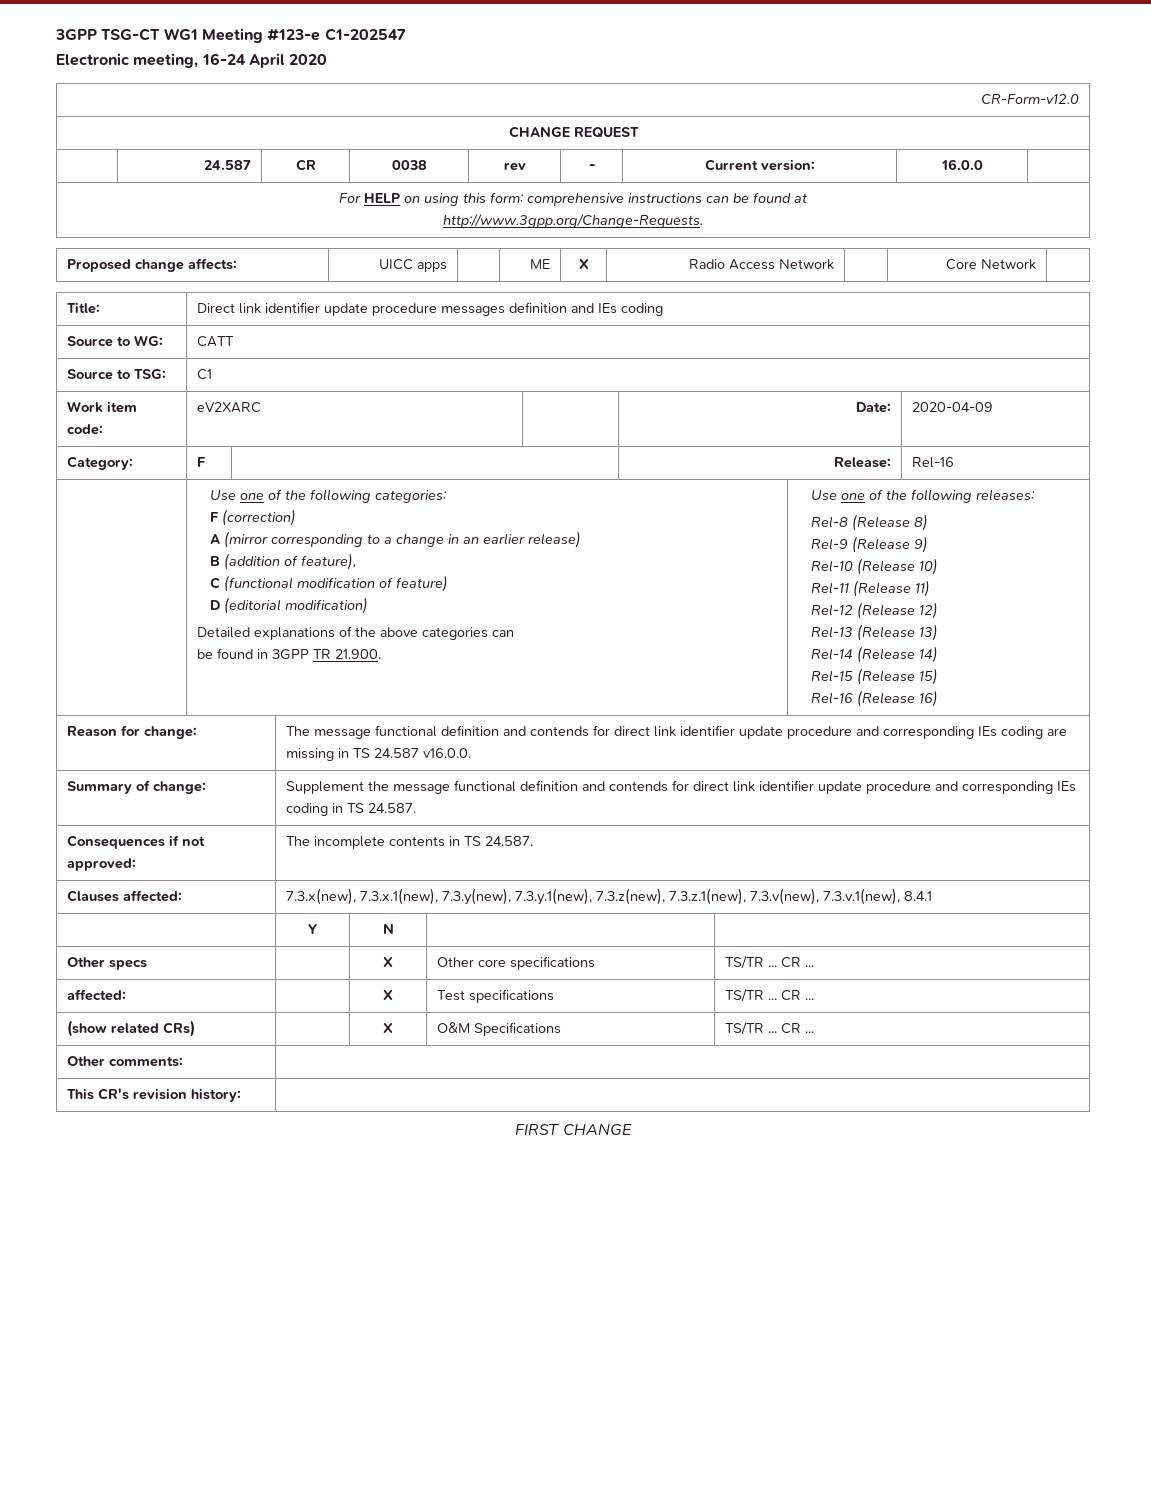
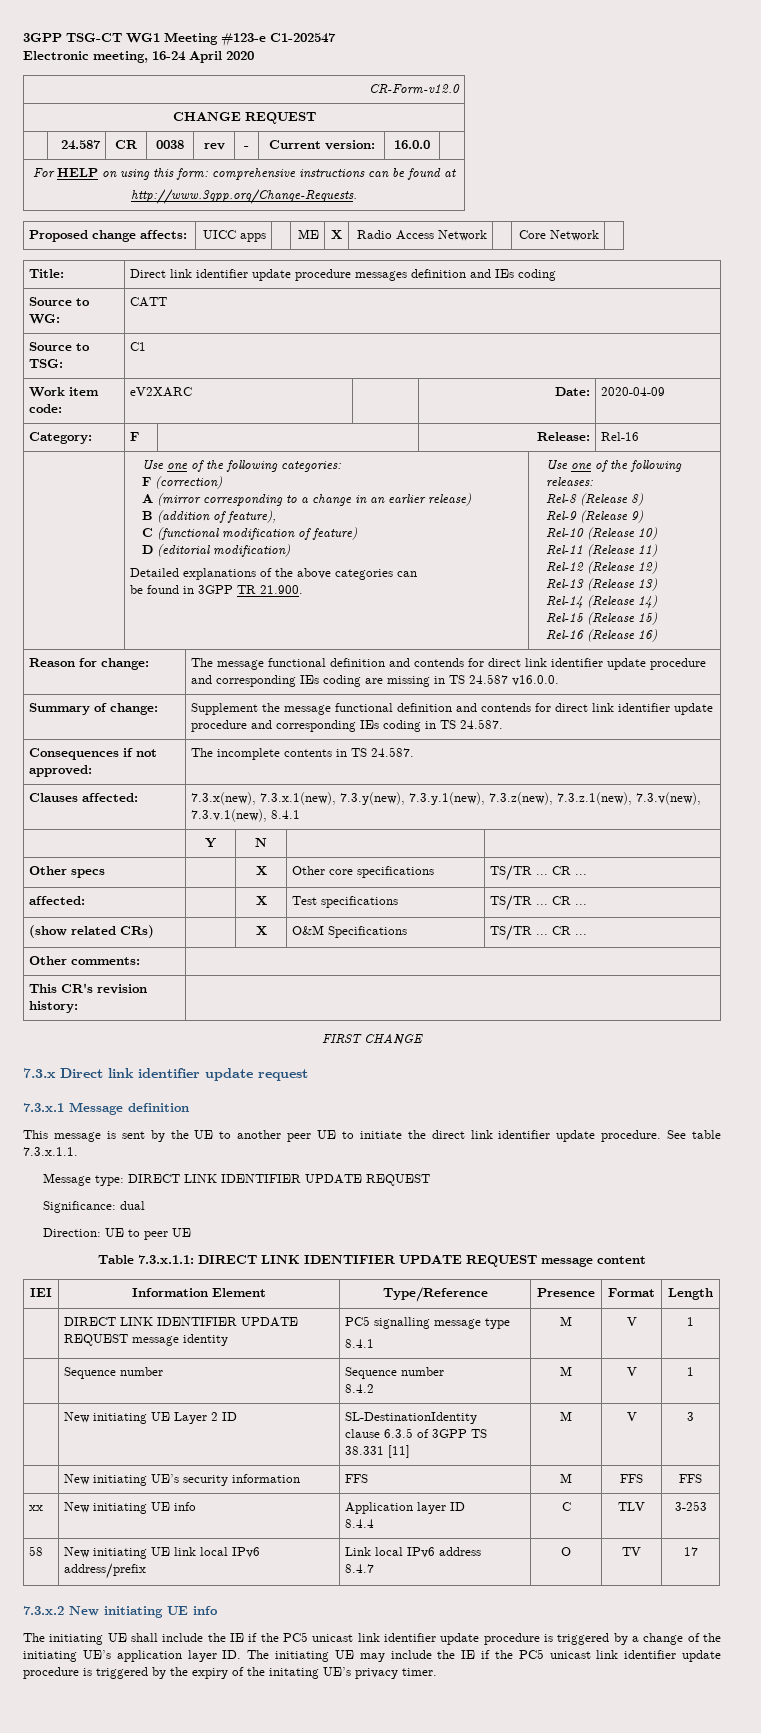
+ 7.3.x Direct link identifier update request
+ 7.3.x.1 Message definition
+ This message is sent by the UE to another peer UE to initiate the direct link identifier update procedure. See table 7.3.x.1.1.
+ Message type: DIRECT LINK IDENTIFIER UPDATE REQUEST
+ Significance: dual
+ Direction: UE to peer UE
+ Table 7.3.x.1.1: DIRECT LINK IDENTIFIER UPDATE REQUEST message content
+ IEI | Information Element | Type/Reference | Presence | Format | Length
+ | DIRECT LINK IDENTIFIER UPDATE REQUEST message identity | PC5 signalling message type
+ 8.4.1 | M | V | 1
+ | Sequence number | Sequence number
+ 8.4.2 | M | V | 1
+ | New initiating UE Layer 2 ID | SL-DestinationIdentity
+ clause 6.3.5 of 3GPP TS 38.331 [11] | M | V | 3
+ | New initiating UE’s security information | FFS | M | FFS | FFS
+ xx | New initiating UE info | Application layer ID
+ 8.4.4 | C | TLV | 3-253
+ 58 | New initiating UE link local IPv6 address/prefix | Link local IPv6 address
+ 8.4.7 | O | TV | 17
+ 7.3.x.2 New initiating UE info
+ The initiating UE shall include the IE if the PC5 unicast link identifier update procedure is triggered by a change of the initiating UE’s application layer ID. The initiating UE may include the IE if the PC5 unicast link identifier update procedure is triggered by the expiry of the initating UE’s privacy timer.

